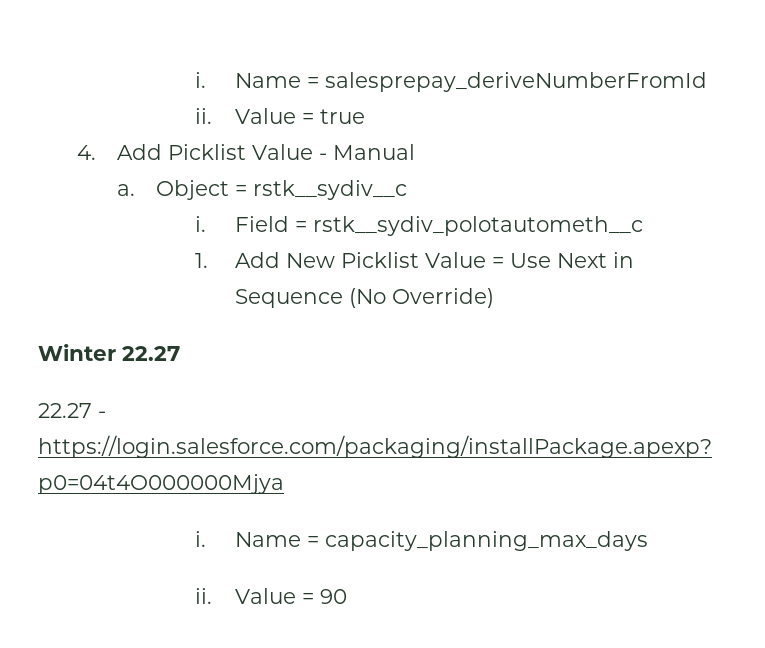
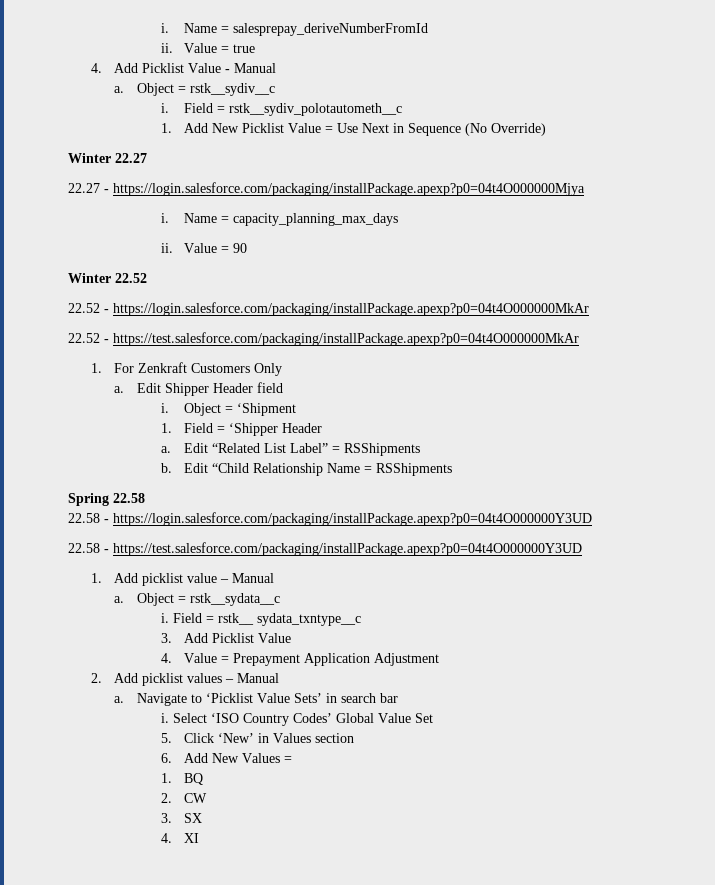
+ Winter 22.52
+ 22.52 - https://login.salesforce.com/packaging/installPackage.apexp?p0=04t4O000000MkAr
+ 22.52 - https://test.salesforce.com/packaging/installPackage.apexp?p0=04t4O000000MkAr
+ 1. For Zenkraft Customers Only
+ a. Edit Shipper Header field
+ i. Object = ‘Shipment
+ 1. Field = ‘Shipper Header
+ a. Edit “Related List Label” = RSShipments
+ b. Edit “Child Relationship Name = RSShipments
+ Spring 22.58
+ 22.58 - https://login.salesforce.com/packaging/installPackage.apexp?p0=04t4O000000Y3UD
+ 22.58 - https://test.salesforce.com/packaging/installPackage.apexp?p0=04t4O000000Y3UD
+ 1. Add picklist value – Manual
+ a. Object = rstk__sydata__c
+ i. Field = rstk__ sydata_txntype__c
+ 3. Add Picklist Value
+ 4. Value = Prepayment Application Adjustment
+ 2. Add picklist values – Manual
+ a. Navigate to ‘Picklist Value Sets’ in search bar
+ i. Select ‘ISO Country Codes’ Global Value Set
+ 5. Click ‘New’ in Values section
+ 6. Add New Values =
+ 1. BQ
+ 2. CW
+ 3. SX
+ 4. XI

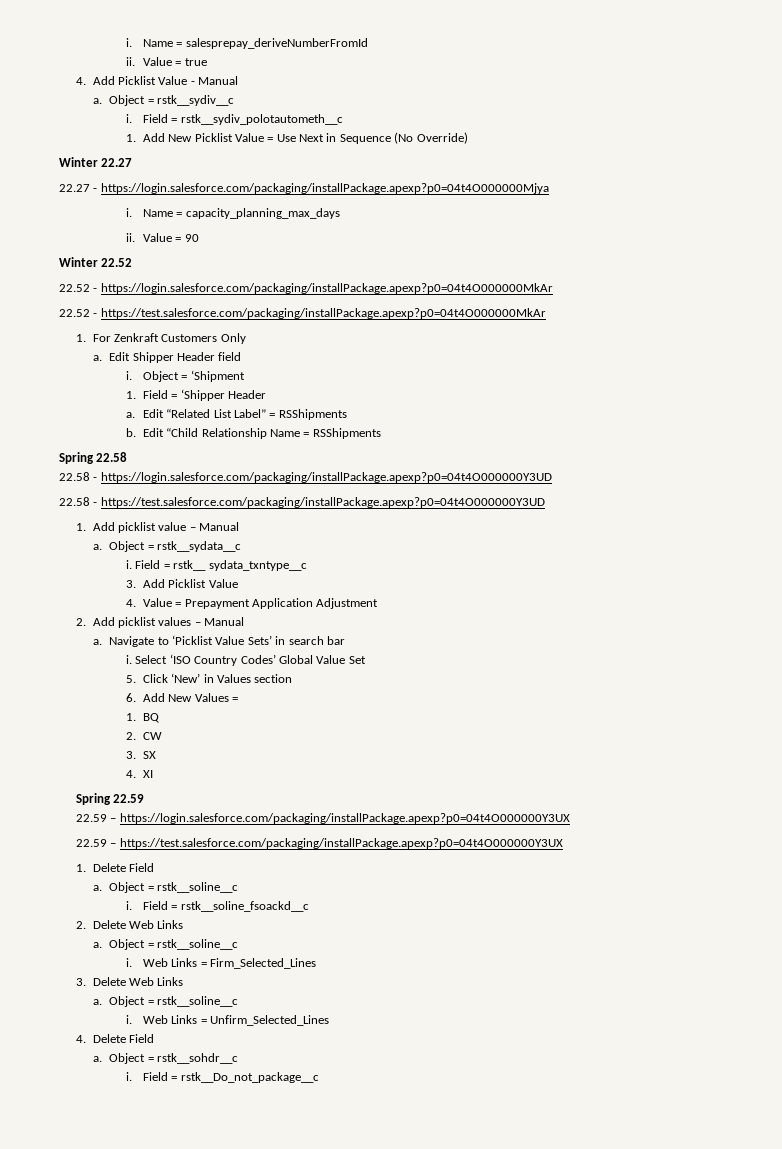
+ Spring 22.59
+ 22.59 – https://login.salesforce.com/packaging/installPackage.apexp?p0=04t4O000000Y3UX
+ 22.59 – https://test.salesforce.com/packaging/installPackage.apexp?p0=04t4O000000Y3UX
+ 1. Delete Field
+ a. Object = rstk__soline__c
+ i. Field = rstk__soline_fsoackd__c
+ 2. Delete Web Links
+ a. Object = rstk__soline__c
+ i. Web Links = Firm_Selected_Lines
+ 3. Delete Web Links
+ a. Object = rstk__soline__c
+ i. Web Links = Unfirm_Selected_Lines
+ 4. Delete Field
+ a. Object = rstk__sohdr__c
+ i. Field = rstk__Do_not_package__c

